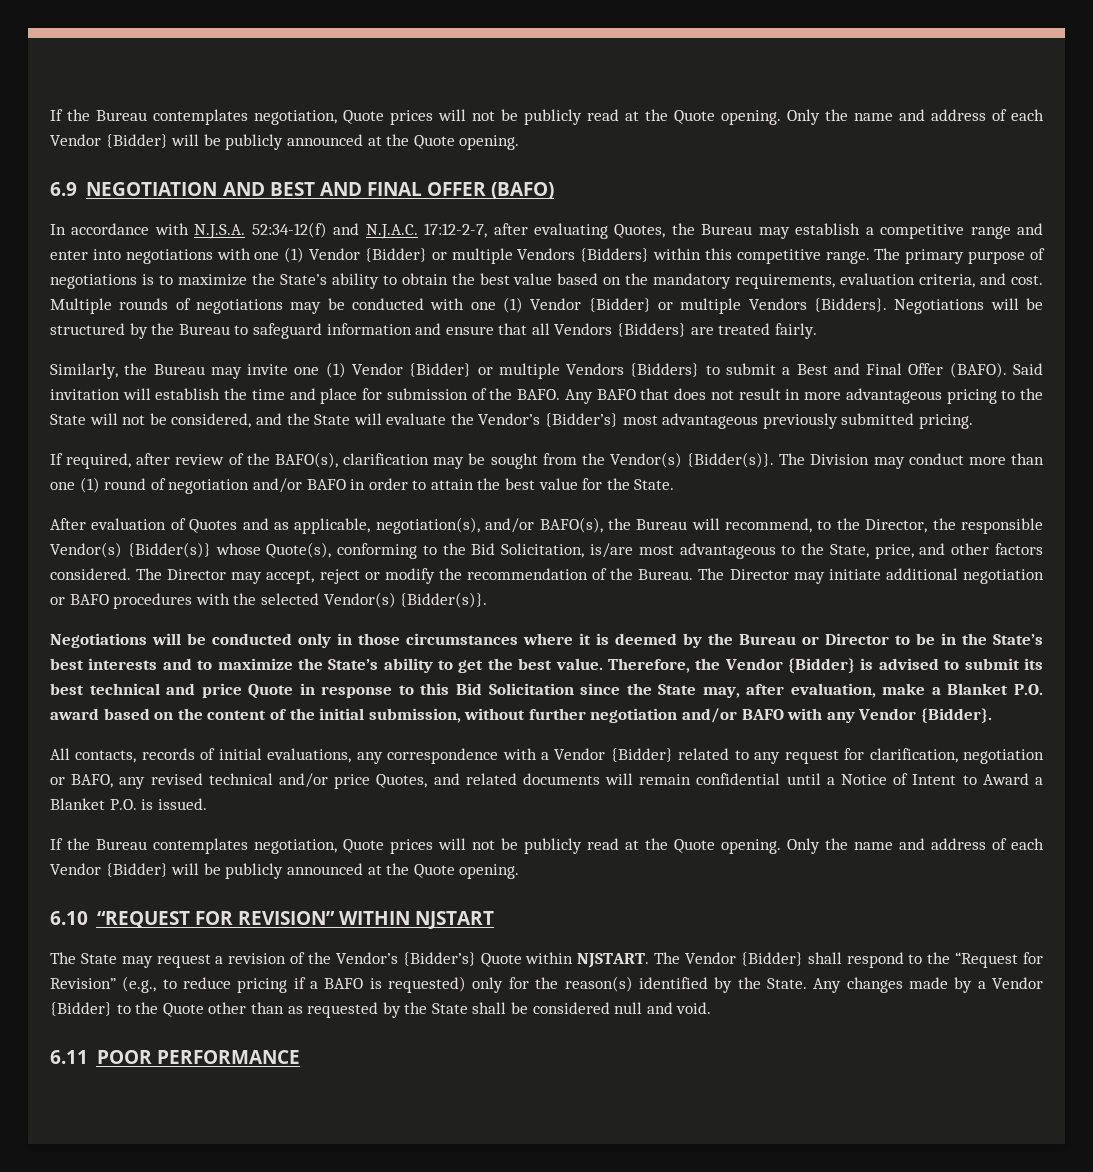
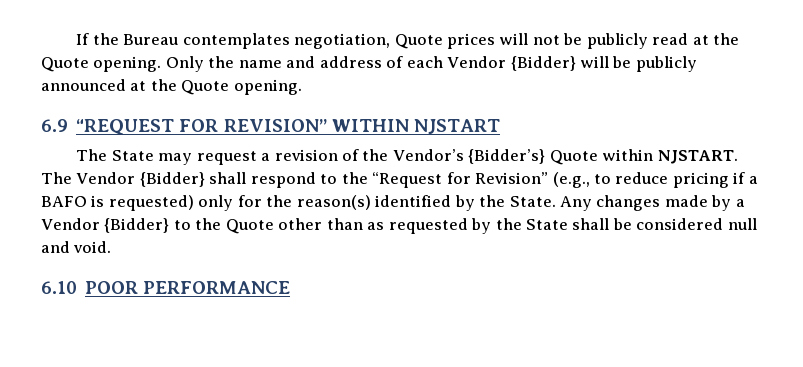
- 6.9 NEGOTIATION AND BEST AND FINAL OFFER (BAFO)
- In accordance with N.J.S.A. 52:34-12(f) and N.J.A.C. 17:12-2-7, after evaluating Quotes, the Bureau may establish a competitive range and enter into negotiations with one (1) Vendor {Bidder} or multiple Vendors {Bidders} within this competitive range. The primary purpose of negotiations is to maximize the State’s ability to obtain the best value based on the mandatory requirements, evaluation criteria, and cost. Multiple rounds of negotiations may be conducted with one (1) Vendor {Bidder} or multiple Vendors {Bidders}. Negotiations will be structured by the Bureau to safeguard information and ensure that all Vendors {Bidders} are treated fairly.
- Similarly, the Bureau may invite one (1) Vendor {Bidder} or multiple Vendors {Bidders} to submit a Best and Final Offer (BAFO). Said invitation will establish the time and place for submission of the BAFO. Any BAFO that does not result in more advantageous pricing to the State will not be considered, and the State will evaluate the Vendor’s {Bidder’s} most advantageous previously submitted pricing.
- If required, after review of the BAFO(s), clarification may be sought from the Vendor(s) {Bidder(s)}. The Division may conduct more than one (1) round of negotiation and/or BAFO in order to attain the best value for the State.
- After evaluation of Quotes and as applicable, negotiation(s), and/or BAFO(s), the Bureau will recommend, to the Director, the responsible Vendor(s) {Bidder(s)} whose Quote(s), conforming to the Bid Solicitation, is/are most advantageous to the State, price, and other factors considered. The Director may accept, reject or modify the recommendation of the Bureau. The Director may initiate additional negotiation or BAFO procedures with the selected Vendor(s) {Bidder(s)}.
- Negotiations will be conducted only in those circumstances where it is deemed by the Bureau or Director to be in the State’s best interests and to maximize the State’s ability to get the best value. Therefore, the Vendor {Bidder} is advised to submit its best technical and price Quote in response to this Bid Solicitation since the State may, after evaluation, make a Blanket P.O. award based on the content of the initial submission, without further negotiation and/or BAFO with any Vendor {Bidder}.
- All contacts, records of initial evaluations, any correspondence with a Vendor {Bidder} related to any request for clarification, negotiation or BAFO, any revised technical and/or price Quotes, and related documents will remain confidential until a Notice of Intent to Award a Blanket P.O. is issued.
- If the Bureau contemplates negotiation, Quote prices will not be publicly read at the Quote opening. Only the name and address of each Vendor {Bidder} will be publicly announced at the Quote opening.
- 6.10 “REQUEST FOR REVISION” WITHIN NJSTART
+ 6.9 “REQUEST FOR REVISION” WITHIN NJSTART
- 6.11 POOR PERFORMANCE
+ 6.10 POOR PERFORMANCE

